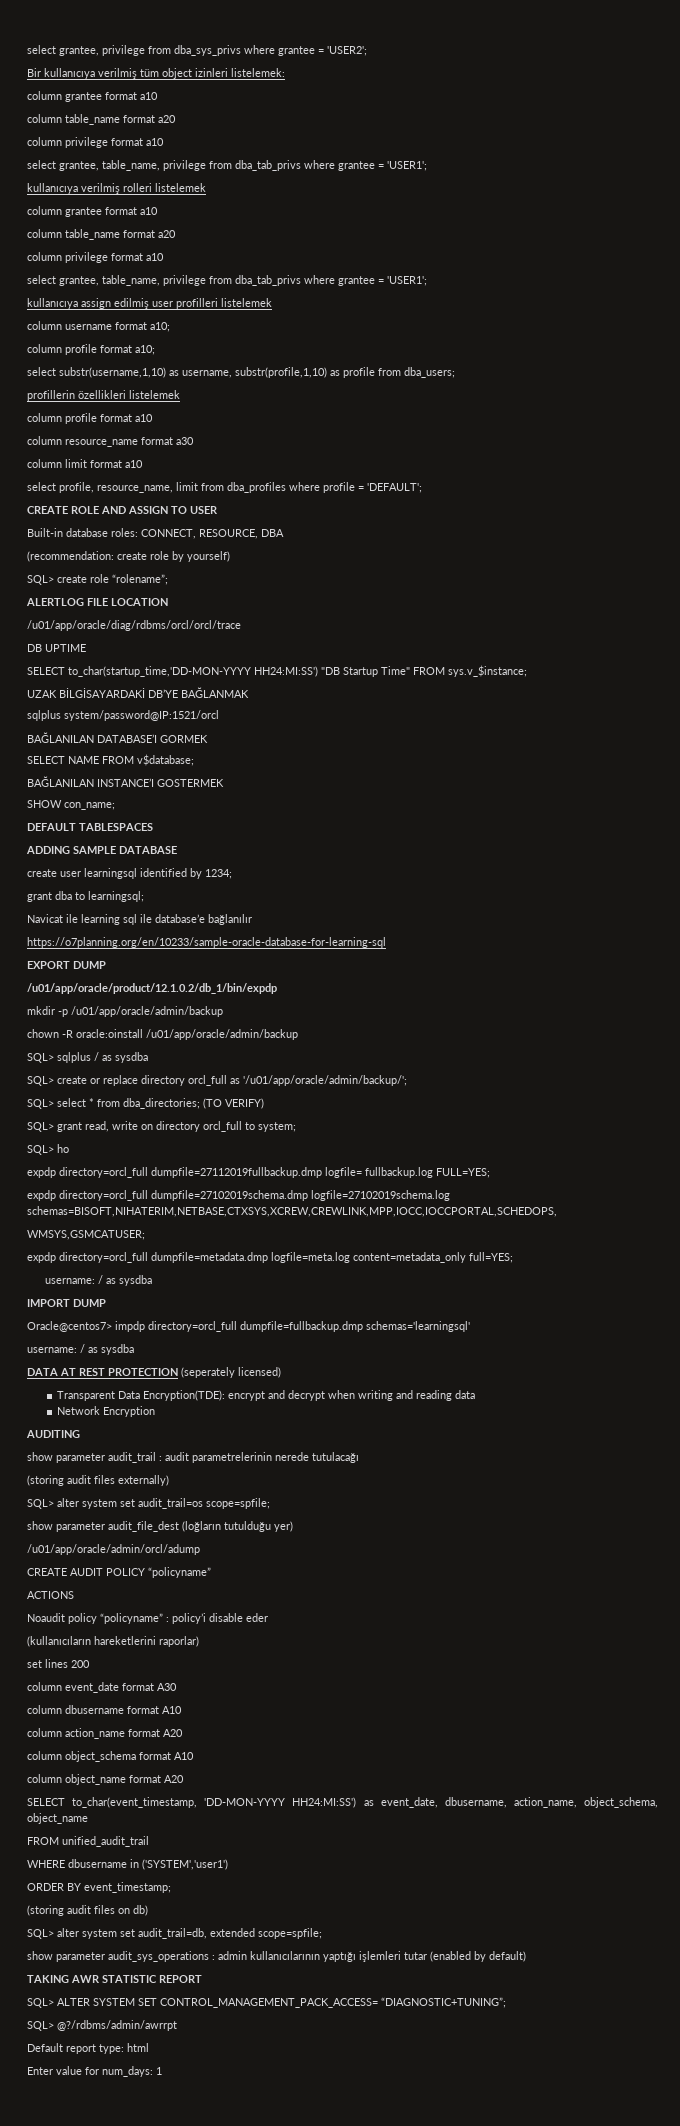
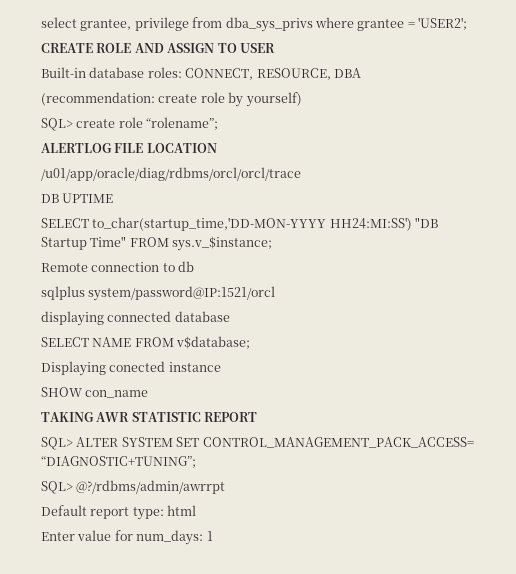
- Bir kullanıcıya verilmiş tüm object izinleri listelemek:
- column grantee format a10
- column table_name format a20
- column privilege format a10
- select grantee, table_name, privilege from dba_tab_privs where grantee = 'USER1';
- kullanıcıya verilmiş rolleri listelemek
- column grantee format a10
- column table_name format a20
- column privilege format a10
- select grantee, table_name, privilege from dba_tab_privs where grantee = 'USER1';
- kullanıcıya assign edilmiş user profilleri listelemek
- column username format a10;
- column profile format a10;
- select substr(username,1,10) as username, substr(profile,1,10) as profile from dba_users;
- profillerin özellikleri listelemek
- column profile format a10
- column resource_name format a30
- column limit format a10
- select profile, resource_name, limit from dba_profiles where profile = 'DEFAULT';
- UZAK BİLGİSAYARDAKİ DB’YE BAĞLANMAK
+ Remote connection to db
- BAĞLANILAN DATABASE’I GORMEK
+ displaying connected database
- BAĞLANILAN INSTANCE’I GOSTERMEK
- SHOW con_name;
- DEFAULT TABLESPACES
- ADDING SAMPLE DATABASE
- create user learningsql identified by 1234;
- grant dba to learningsql;
- Navicat ile learning sql ile database’e bağlanılır
- https://o7planning.org/en/10233/sample-oracle-database-for-learning-sql
- EXPORT DUMP
- /u01/app/oracle/product/12.1.0.2/db_1/bin/expdp
- mkdir -p /u01/app/oracle/admin/backup
- chown -R oracle:oinstall /u01/app/oracle/admin/backup
- SQL> sqlplus / as sysdba
- SQL> create or replace directory orcl_full as '/u01/app/oracle/admin/backup/';
- SQL> select * from dba_directories; (TO VERIFY)
- SQL> grant read, write on directory orcl_full to system;
- SQL> ho
- expdp directory=orcl_full dumpfile=27112019fullbackup.dmp logfile= fullbackup.log FULL=YES;
- expdp directory=orcl_full dumpfile=27102019schema.dmp logfile=27102019schema.log schemas=BISOFT,NIHATERIM,NETBASE,CTXSYS,XCREW,CREWLINK,MPP,IOCC,IOCCPORTAL,SCHEDOPS,
- WMSYS,GSMCATUSER;
- expdp directory=orcl_full dumpfile=metadata.dmp logfile=meta.log content=metadata_only full=YES;
- username: / as sysdba
- IMPORT DUMP
- Oracle@centos7> impdp directory=orcl_full dumpfile=fullbackup.dmp schemas='learningsql'
- username: / as sysdba
- DATA AT REST PROTECTION (seperately licensed)
- Transparent Data Encryption(TDE): encrypt and decrypt when writing and reading data
- Network Encryption
- AUDITING
- show parameter audit_trail : audit parametrelerinin nerede tutulacağı
- (storing audit files externally)
- SQL> alter system set audit_trail=os scope=spfile;
- show parameter audit_file_dest (loğların tutulduğu yer)
- /u01/app/oracle/admin/orcl/adump
- CREATE AUDIT POLICY “policyname”
- ACTIONS
- Noaudit policy “policyname” : policy’i disable eder
- (kullanıcıların hareketlerini raporlar)
- set lines 200
- column event_date format A30
- column dbusername format A10
- column action_name format A20
- column object_schema format A10
- column object_name format A20
- SELECT to_char(event_timestamp, 'DD-MON-YYYY HH24:MI:SS') as event_date, dbusername, action_name, object_schema, object_name
- FROM unified_audit_trail
- WHERE dbusername in ('SYSTEM','user1')
- ORDER BY event_timestamp;
- (storing audit files on db)
- SQL> alter system set audit_trail=db, extended scope=spfile;
- show parameter audit_sys_operations : admin kullanıcılarının yaptığı işlemleri tutar (enabled by default)
+ Displaying conected instance
+ SHOW con_name

